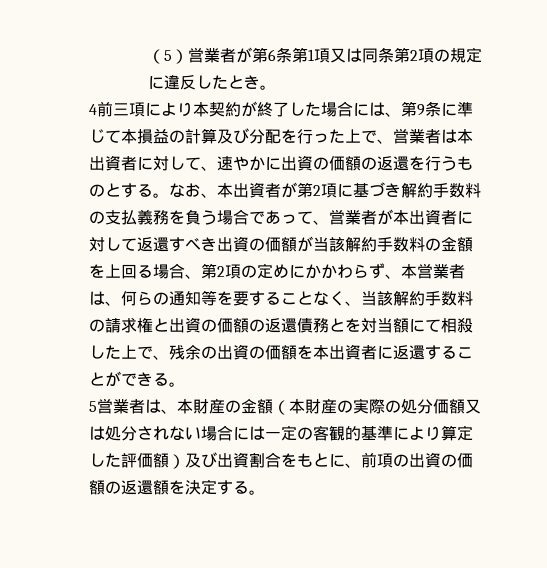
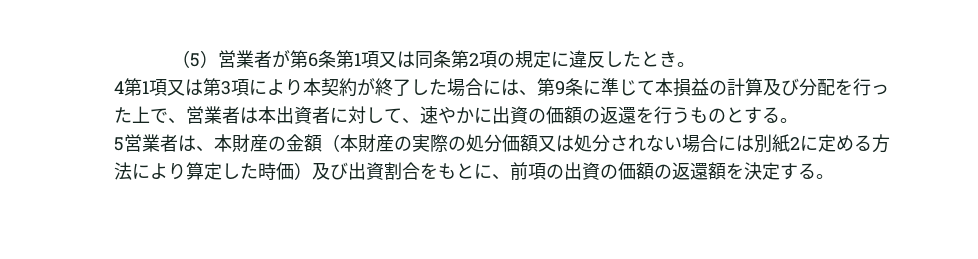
- 4前三項により本契約が終了した場合には、第9条に準じて本損益の計算及び分配を行った上で、営業者は本出資者に対して、速やかに出資の価額の返還を行うものとする。なお、本出資者が第2項に基づき解約手数料の支払義務を負う場合であって、営業者が本出資者に対して返還すべき出資の価額が当該解約手数料の金額を上回る場合、第2項の定めにかかわらず、本営業者は、何らの通知等を要することなく、当該解約手数料の請求権と出資の価額の返還債務とを対当額にて相殺した上で、残余の出資の価額を本出資者に返還することができる。
+ 4第1項又は第3項により本契約が終了した場合には、第9条に準じて本損益の計算及び分配を行った上で、営業者は本出資者に対して、速やかに出資の価額の返還を行うものとする。
- 5営業者は、本財産の金額（本財産の実際の処分価額又は処分されない場合には一定の客観的基準により算定した評価額）及び出資割合をもとに、前項の出資の価額の返還額を決定する。
+ 5営業者は、本財産の金額（本財産の実際の処分価額又は処分されない場合には別紙2に定める方法により算定した時価）及び出資割合をもとに、前項の出資の価額の返還額を決定する。

